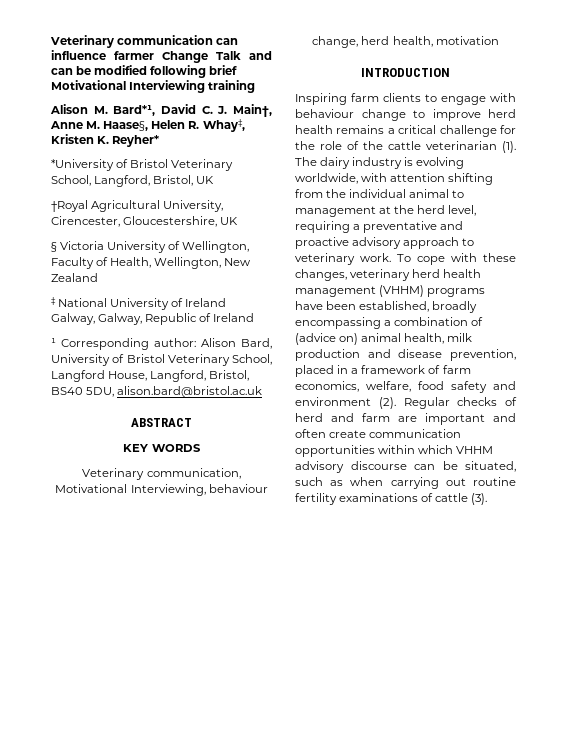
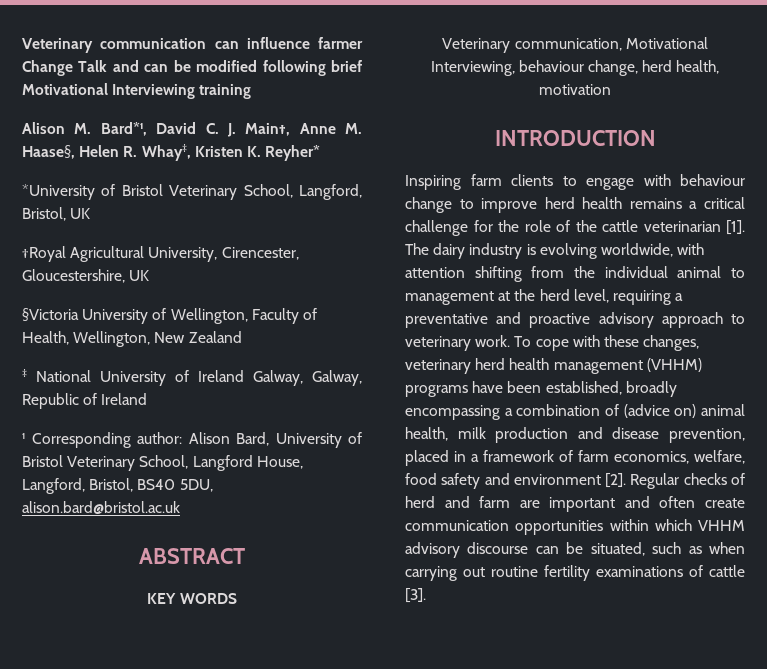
- § Victoria University of Wellington, Faculty of Health, Wellington, New Zealand
+ §Victoria University of Wellington, Faculty of Health, Wellington, New Zealand
- Inspiring farm clients to engage with behaviour change to improve herd health remains a critical challenge for the role of the cattle veterinarian (1).
+ Inspiring farm clients to engage with behaviour change to improve herd health remains a critical challenge for the role of the cattle veterinarian [1].
- To cope with these changes, veterinary herd health management (VHHM) programs have been established, broadly encompassing a combination of (advice on) animal health, milk production and disease prevention, placed in a framework of farm economics, welfare, food safety and environment (2).
+ To cope with these changes, veterinary herd health management (VHHM) programs have been established, broadly encompassing a combination of (advice on) animal health, milk production and disease prevention, placed in a framework of farm economics, welfare, food safety and environment [2].
- Regular checks of herd and farm are important and often create communication opportunities within which VHHM advisory discourse can be situated, such as when carrying out routine fertility examinations of cattle (3).
+ Regular checks of herd and farm are important and often create communication opportunities within which VHHM advisory discourse can be situated, such as when carrying out routine fertility examinations of cattle [3].

